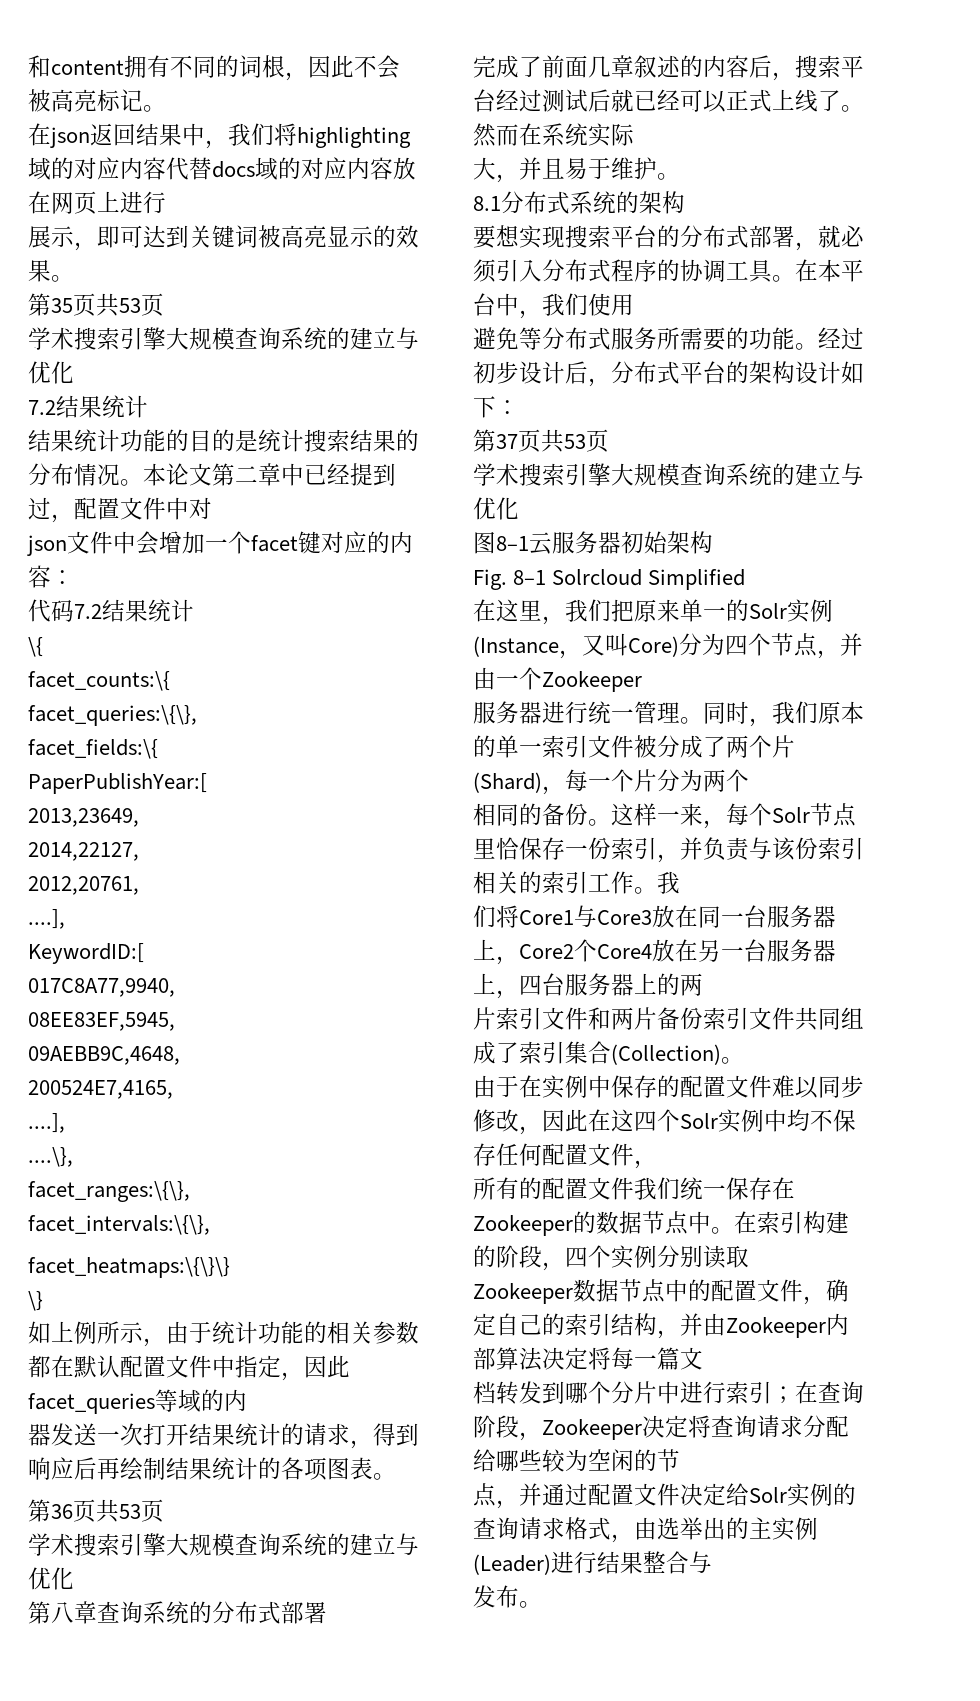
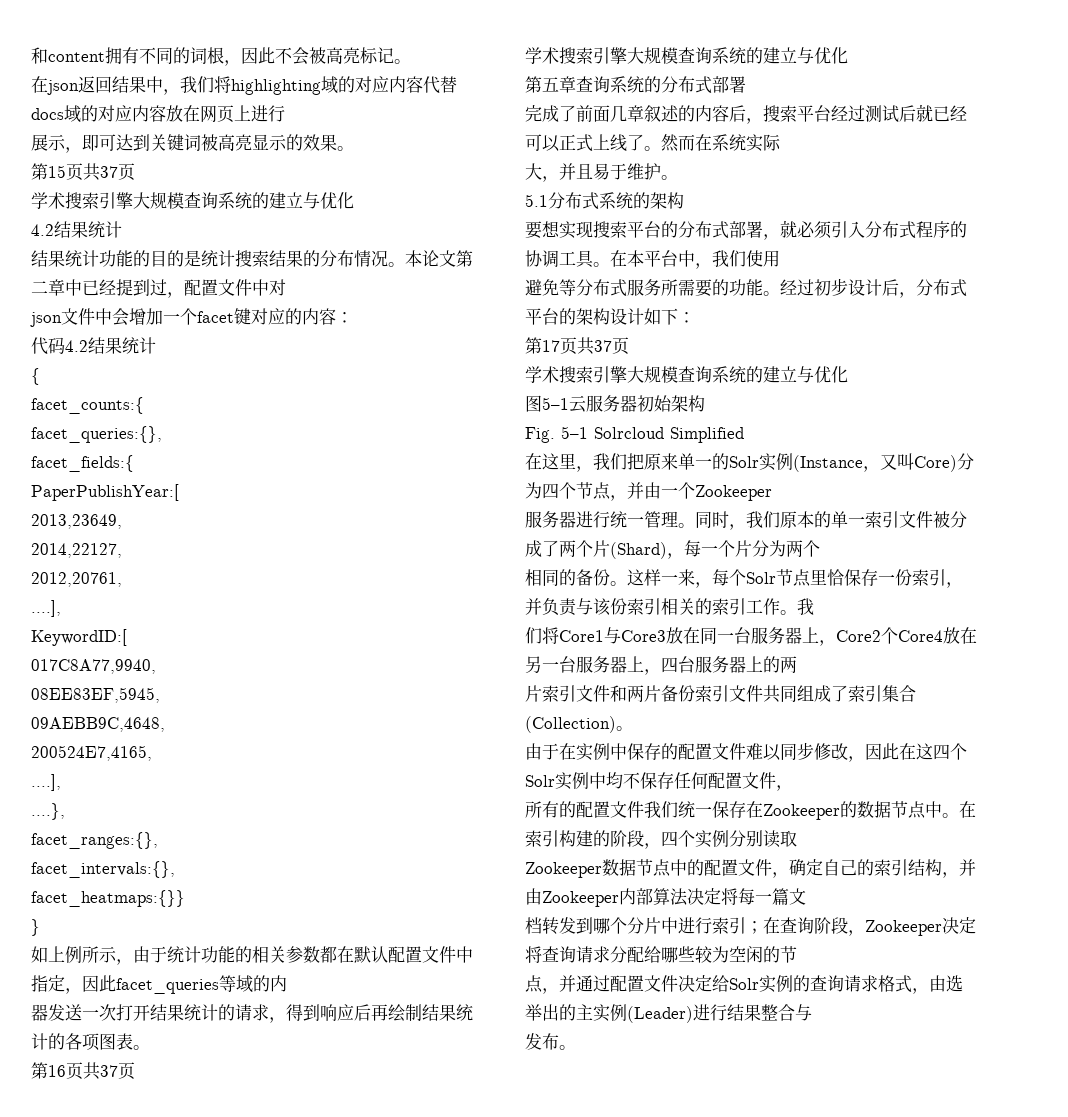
- 第35页共53页
+ 第15页共37页
  学术搜索引擎大规模查询系统的建立与优化
- 7.2结果统计
+ 4.2结果统计
- 代码7.2结果统计
- \{
- facet_counts:\{
- facet_queries:\{\},
- facet_fields:\{
+ 代码4.2结果统计
+ {
+ facet_counts:{
+ facet_queries:{},
+ facet_fields:{
- ....\},
- facet_ranges:\{\},
- facet_intervals:\{\},
- facet_heatmaps:\{\}\}
- \}
+ ....},
+ facet_ranges:{},
+ facet_intervals:{},
+ facet_heatmaps:{}}
+ }
- 第36页共53页
+ 第16页共37页
- 第八章查询系统的分布式部署
+ 第五章查询系统的分布式部署
- 8.1分布式系统的架构
+ 5.1分布式系统的架构
- 第37页共53页
+ 第17页共37页
- 图8–1云服务器初始架构
+ 图5–1云服务器初始架构
- Fig. 8–1 Solrcloud Simplified
+ Fig. 5–1 Solrcloud Simplified

